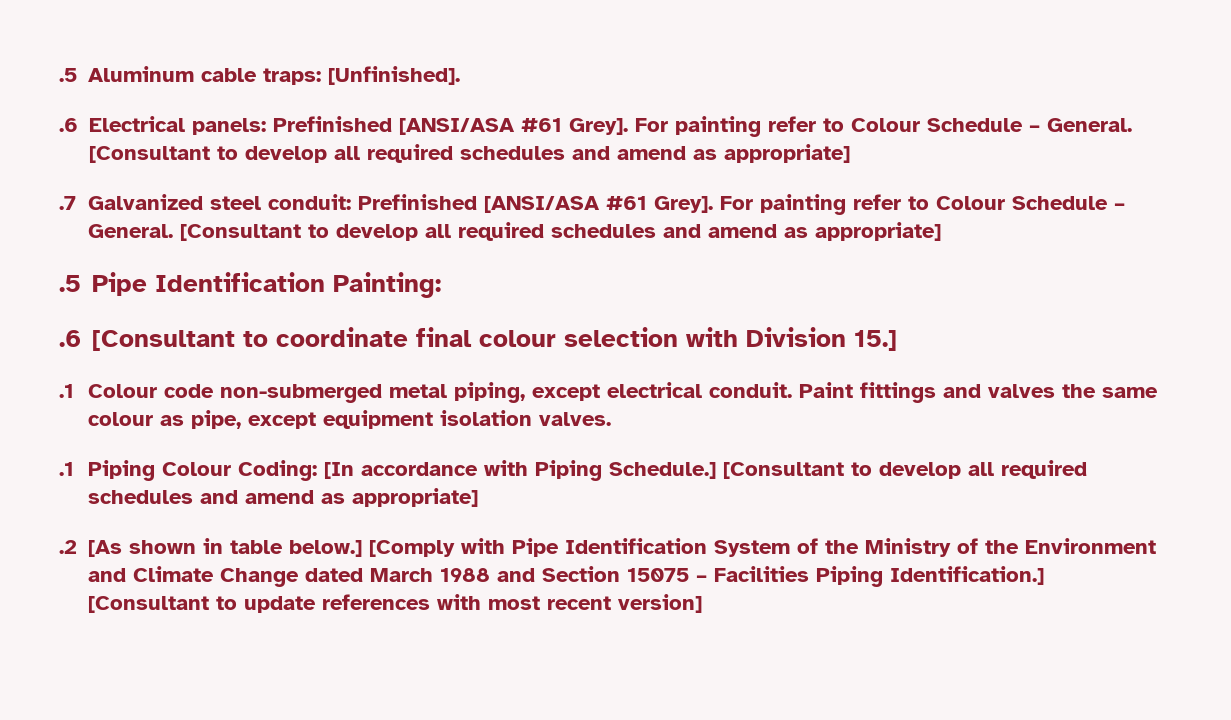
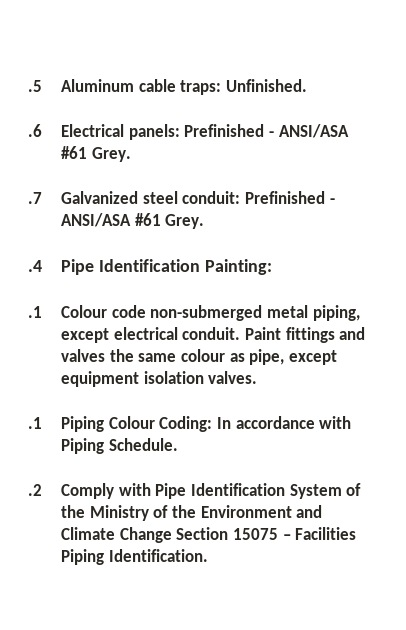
- .5 Aluminum cable traps: [Unfinished].
+ .5 Aluminum cable traps: Unfinished.
- .6 Electrical panels: Prefinished [ANSI/ASA #61 Grey]. For painting refer to Colour Schedule – General. [Consultant to develop all required schedules and amend as appropriate]
+ .6 Electrical panels: Prefinished - ANSI/ASA #61 Grey.
- .7 Galvanized steel conduit: Prefinished [ANSI/ASA #61 Grey]. For painting refer to Colour Schedule – General. [Consultant to develop all required schedules and amend as appropriate]
- .5 Pipe Identification Painting:
- .6 [Consultant to coordinate final colour selection with Division 15.]
+ .7 Galvanized steel conduit: Prefinished - ANSI/ASA #61 Grey.
+ .4 Pipe Identification Painting:
- .1 Piping Colour Coding: [In accordance with Piping Schedule.] [Consultant to develop all required schedules and amend as appropriate]
- .2 [As shown in table below.] [Comply with Pipe Identification System of the Ministry of the Environment and Climate Change dated March 1988 and Section 15075 – Facilities Piping Identification.] [Consultant to update references with most recent version]
+ .1 Piping Colour Coding: In accordance with Piping Schedule.
+ .2 Comply with Pipe Identification System of the Ministry of the Environment and Climate Change Section 15075 – Facilities Piping Identification.

